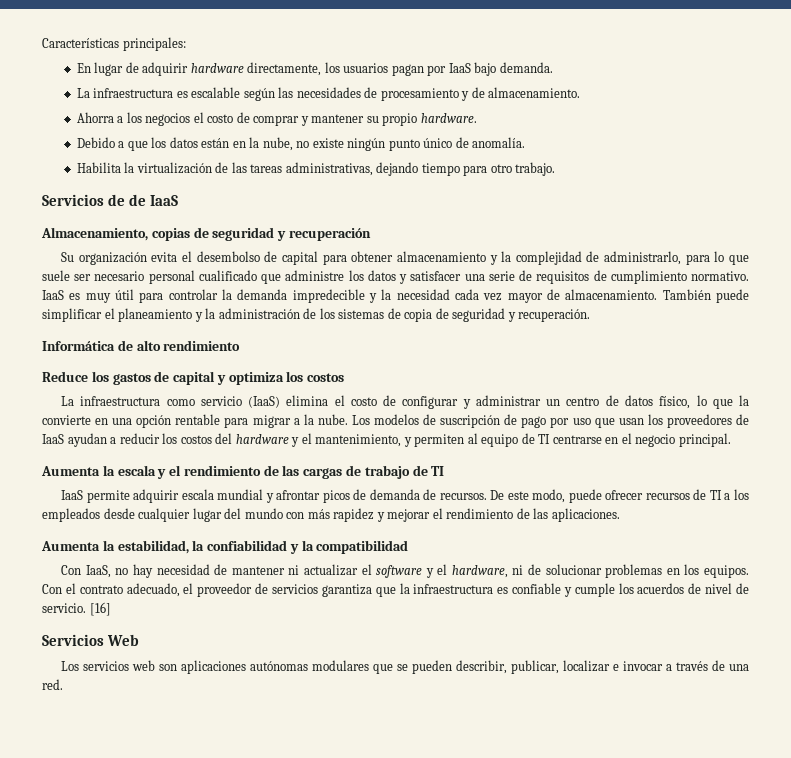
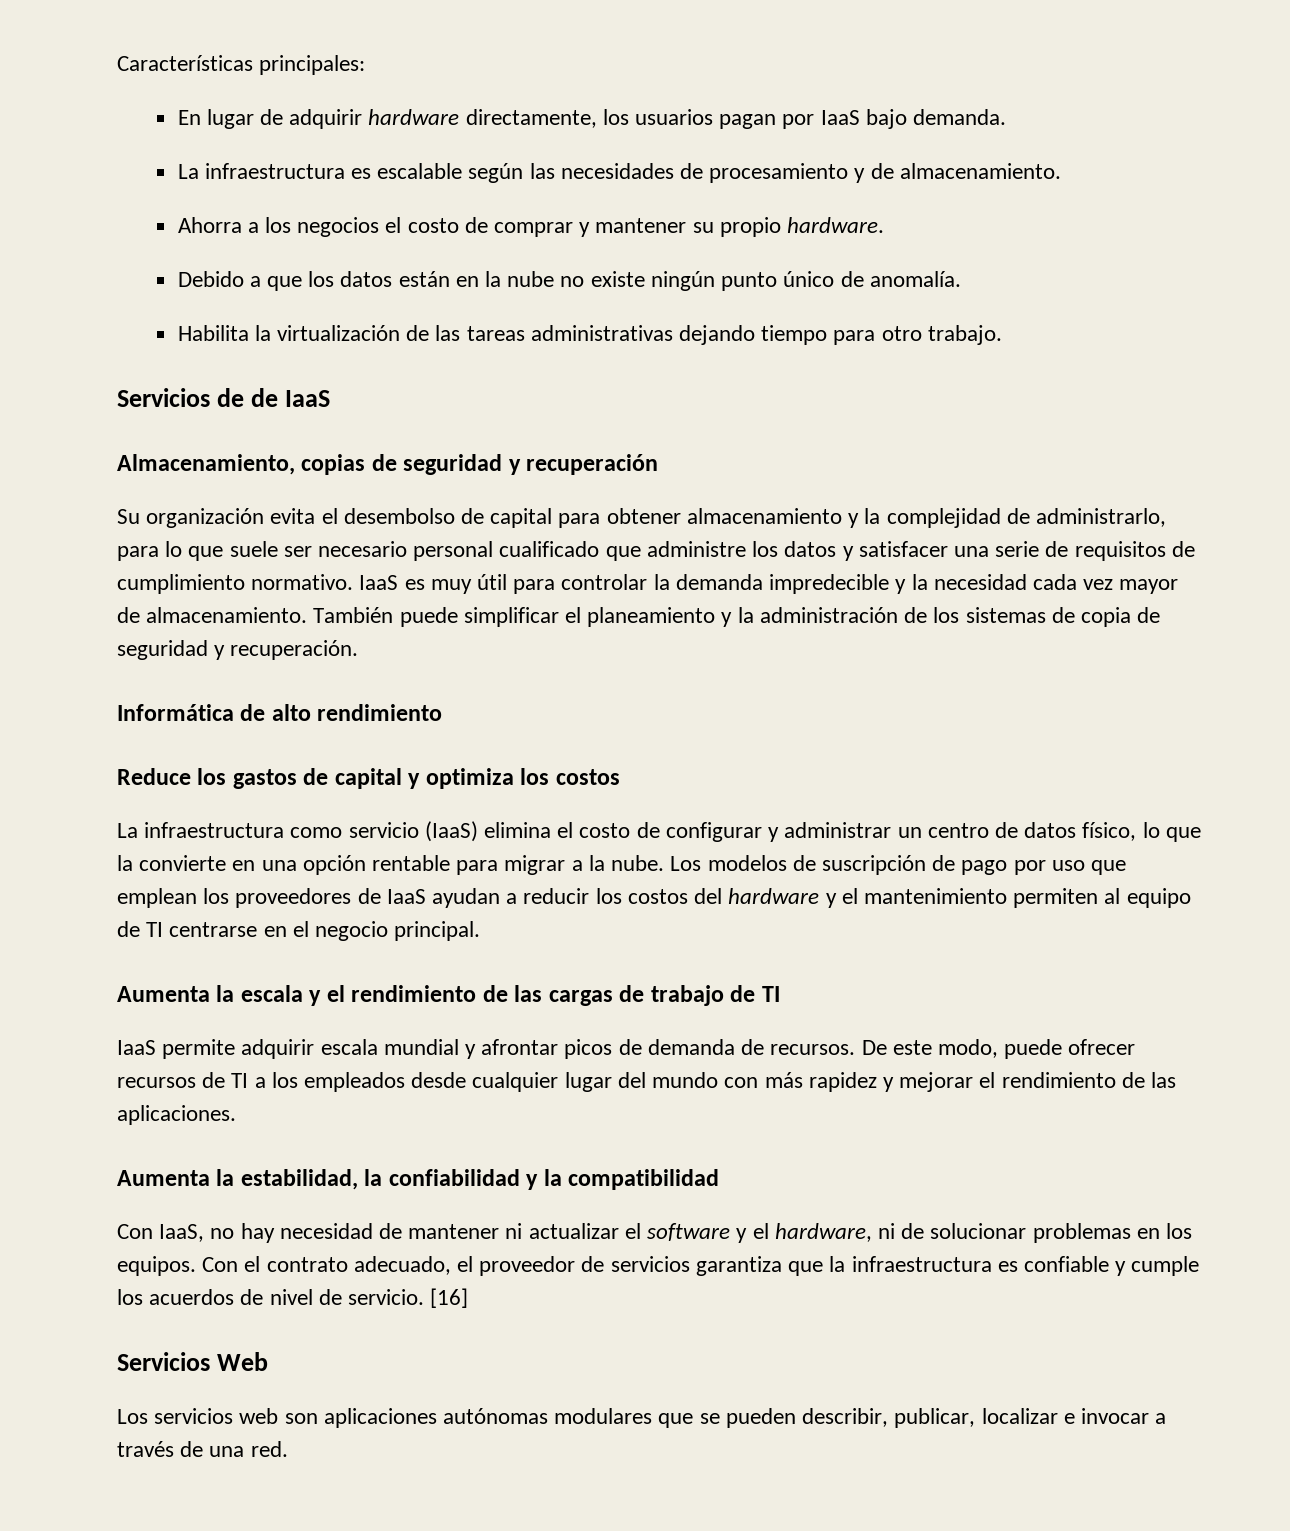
- Debido a que los datos están en la nube, no existe ningún punto único de anomalía.
+ Debido a que los datos están en la nube no existe ningún punto único de anomalía.
- Habilita la virtualización de las tareas administrativas, dejando tiempo para otro trabajo.
+ Habilita la virtualización de las tareas administrativas dejando tiempo para otro trabajo.
- Los modelos de suscripción de pago por uso que usan los proveedores de IaaS ayudan a reducir los costos del hardware y el mantenimiento, y permiten al equipo de TI centrarse en el negocio principal.
+ Los modelos de suscripción de pago por uso que emplean los proveedores de IaaS ayudan a reducir los costos del hardware y el mantenimiento permiten al equipo de TI centrarse en el negocio principal.

